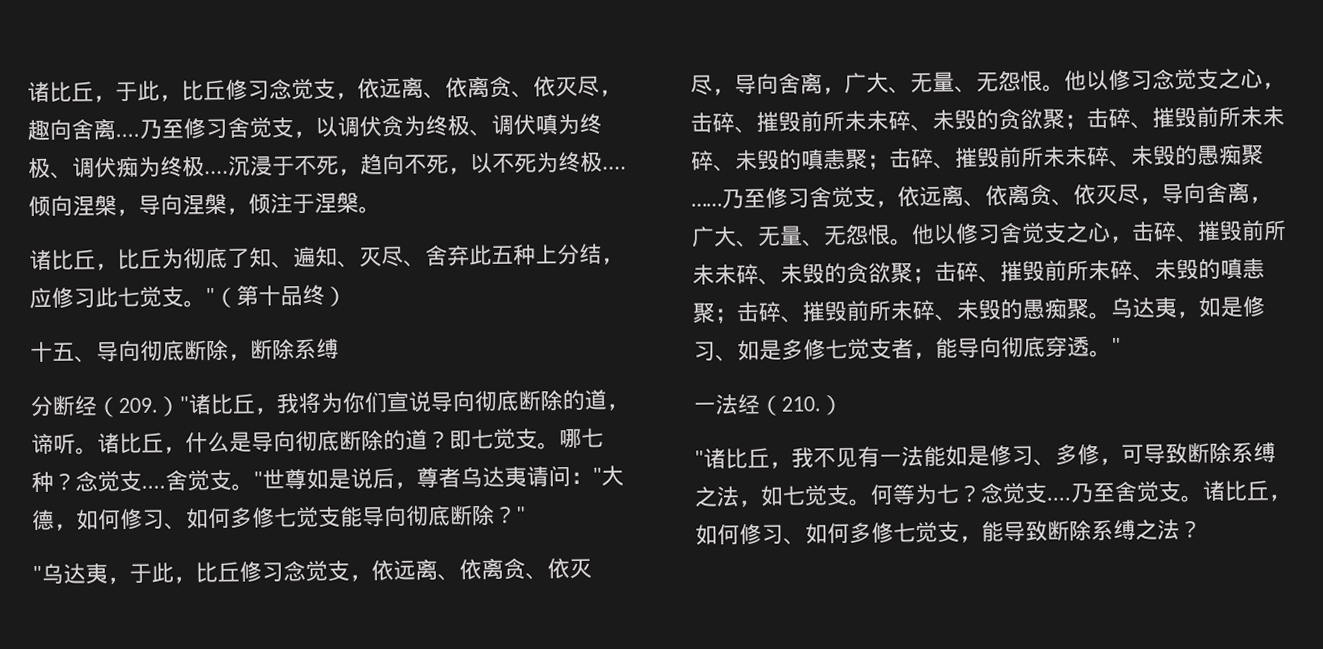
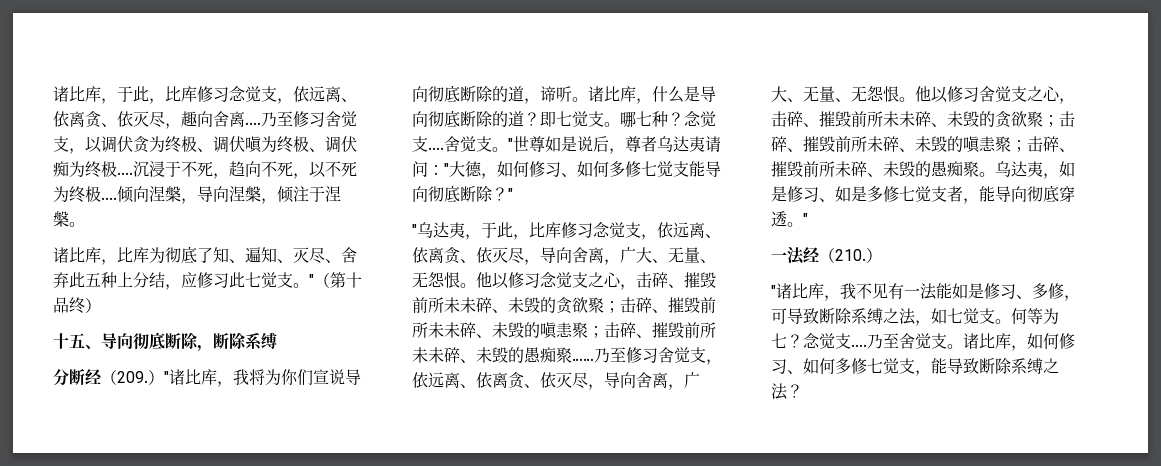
- 诸比丘，于此，比丘修习念觉支，依远离、依离贪、依灭尽，趣向舍离....
+ 诸比库，于此，比库修习念觉支，依远离、依离贪、依灭尽，趣向舍离....
- 诸比丘，比丘为彻底了知、遍知、灭尽、舍弃此五种上分结，应修习此七觉支。
+ 诸比库，比库为彻底了知、遍知、灭尽、舍弃此五种上分结，应修习此七觉支。
- 分断经（209.）"诸比丘，我将为你们宣说导向彻底断除的道，谛听。
+ 分断经（209.）"诸比库，我将为你们宣说导向彻底断除的道，谛听。
- 诸比丘，什么是导向彻底断除的道？
+ 诸比库，什么是导向彻底断除的道？
- "乌达夷，于此，比丘修习念觉支，依远离、依离贪、依灭尽，导向舍离，广大、无量、无怨恨。
+ "乌达夷，于此，比库修习念觉支，依远离、依离贪、依灭尽，导向舍离，广大、无量、无怨恨。
- "诸比丘，我不见有一法能如是修习、多修，可导致断除系缚之法，如七觉支。
+ "诸比库，我不见有一法能如是修习、多修，可导致断除系缚之法，如七觉支。
- 诸比丘，如何修习、如何多修七觉支，能导致断除系缚之法？
+ 诸比库，如何修习、如何多修七觉支，能导致断除系缚之法？

